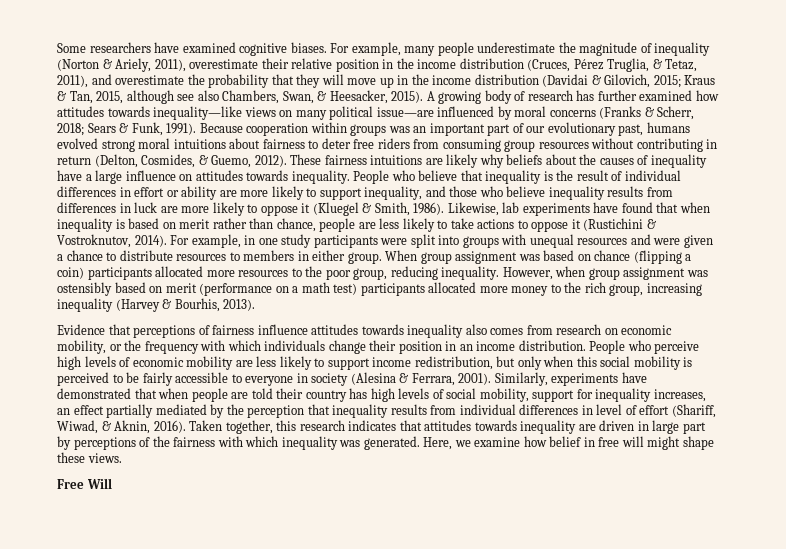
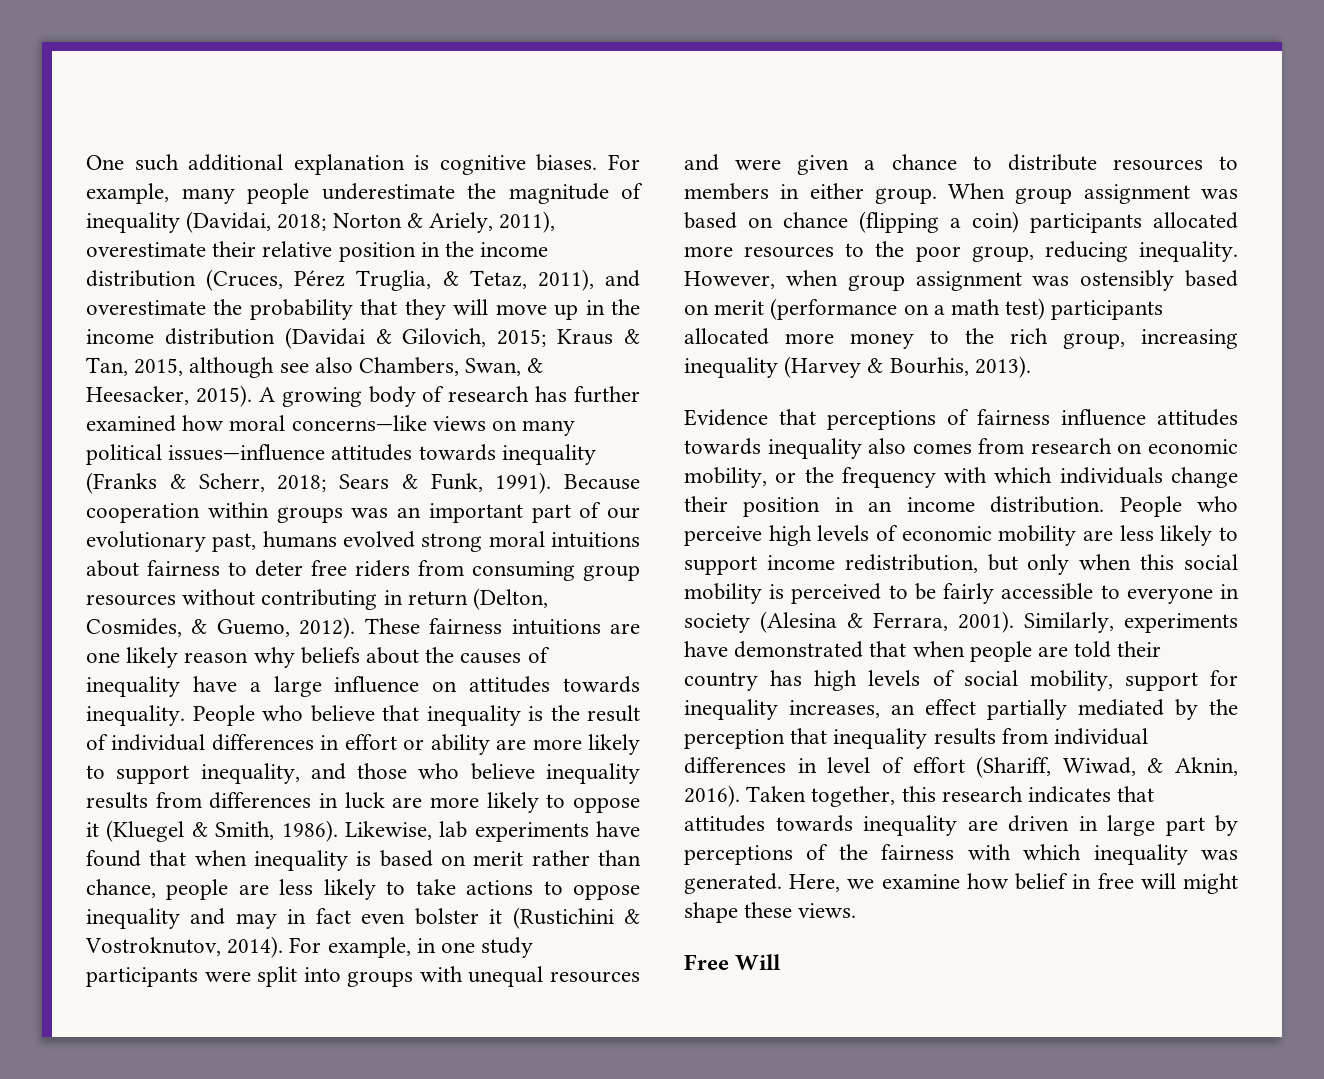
- Some researchers have examined cognitive biases.
+ One such additional explanation is cognitive biases.
- For example, many people underestimate the magnitude of inequality (Norton & Ariely, 2011), overestimate their relative position in the income distribution (Cruces, Pérez Truglia, & Tetaz, 2011), and overestimate the probability that they will move up in the income distribution (Davidai & Gilovich, 2015; Kraus & Tan, 2015, although see also Chambers, Swan, & Heesacker, 2015).
+ For example, many people underestimate the magnitude of inequality (Davidai, 2018; Norton & Ariely, 2011), overestimate their relative position in the income distribution (Cruces, Pérez Truglia, & Tetaz, 2011), and overestimate the probability that they will move up in the income distribution (Davidai & Gilovich, 2015; Kraus & Tan, 2015, although see also Chambers, Swan, & Heesacker, 2015).
- A growing body of research has further examined how attitudes towards inequality—like views on many political issue—are influenced by moral concerns (Franks & Scherr, 2018; Sears & Funk, 1991).
+ A growing body of research has further examined how moral concerns—like views on many political issues—influence attitudes towards inequality (Franks & Scherr, 2018; Sears & Funk, 1991).
- These fairness intuitions are likely why beliefs about the causes of inequality have a large influence on attitudes towards inequality.
+ These fairness intuitions are one likely reason why beliefs about the causes of inequality have a large influence on attitudes towards inequality.
- Likewise, lab experiments have found that when inequality is based on merit rather than chance, people are less likely to take actions to oppose it (Rustichini & Vostroknutov, 2014).
+ Likewise, lab experiments have found that when inequality is based on merit rather than chance, people are less likely to take actions to oppose inequality and may in fact even bolster it (Rustichini & Vostroknutov, 2014).

